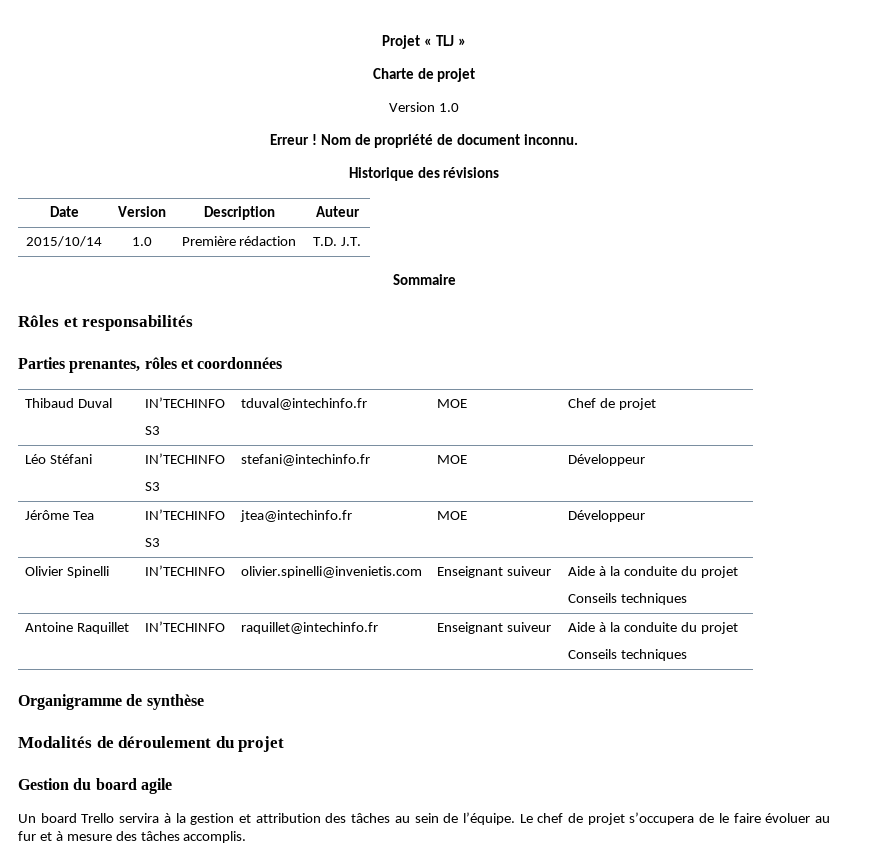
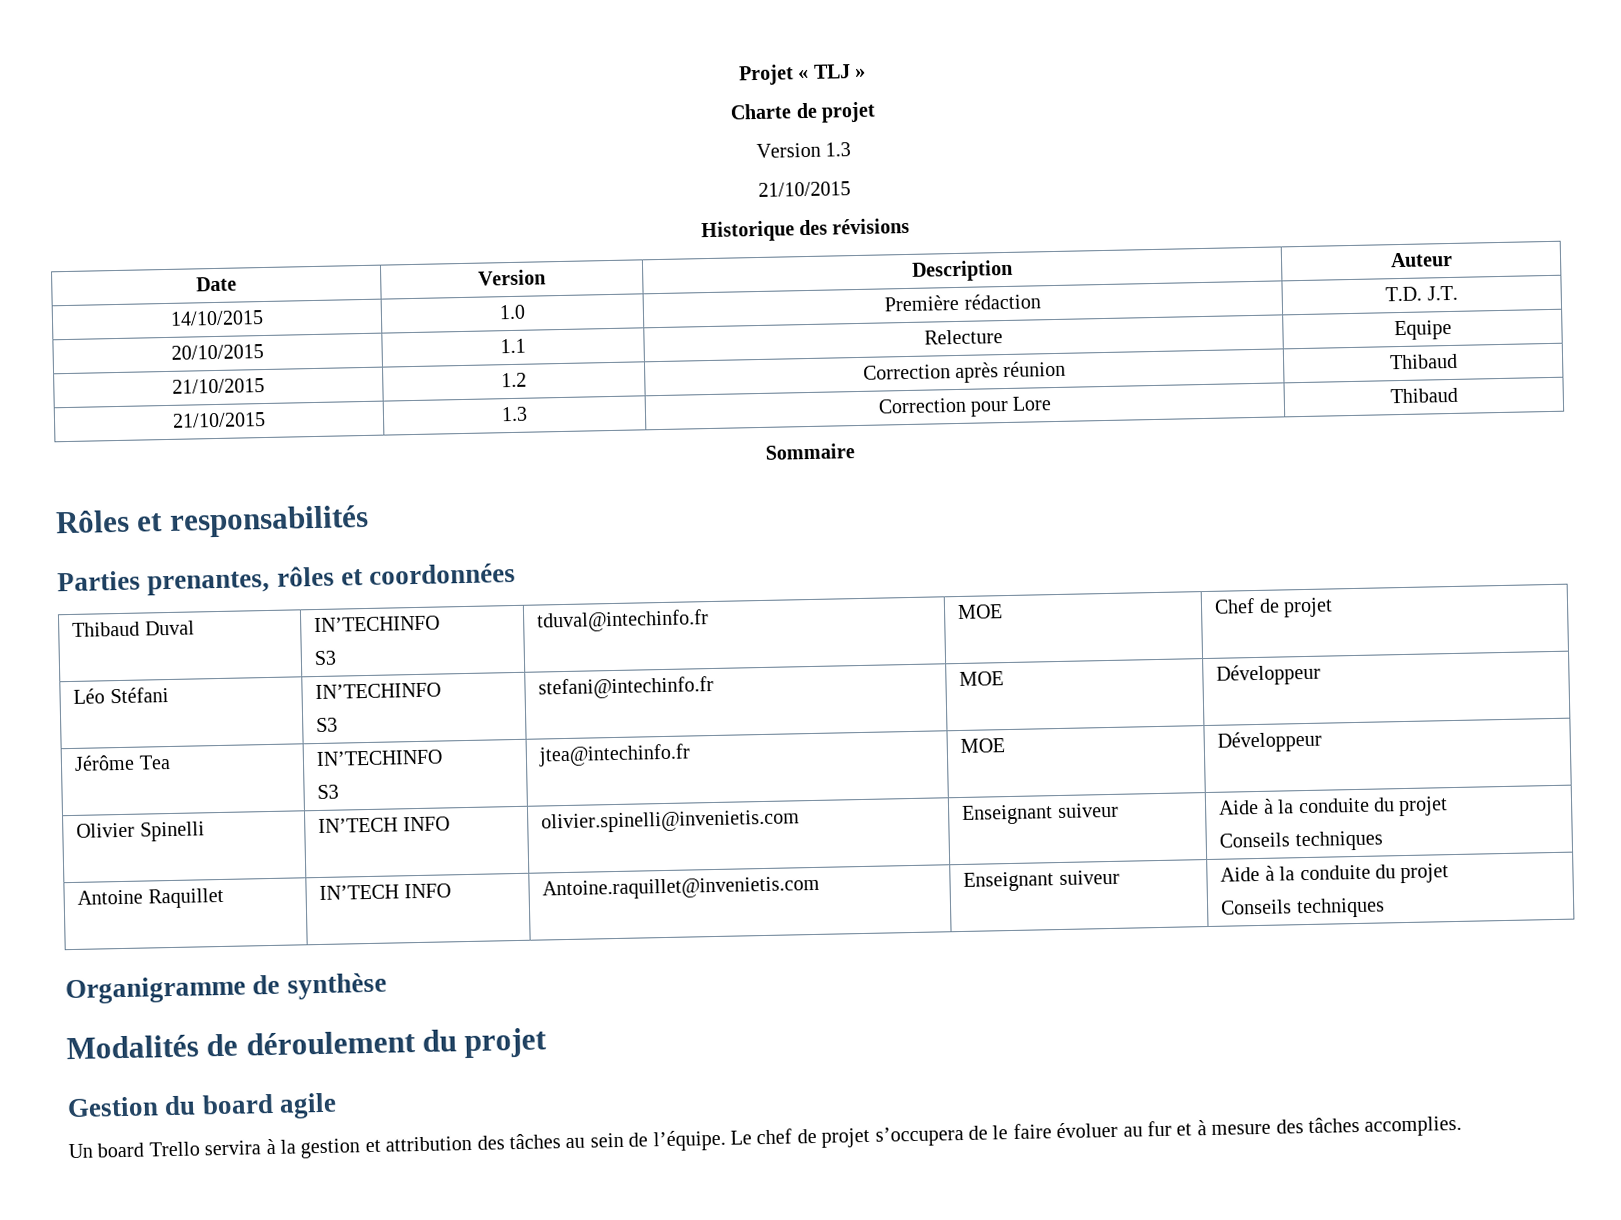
- Version 1.0
- Erreur ! Nom de propriété de document inconnu.
+ Version 1.3
+ 21/10/2015
- 2015/10/14 | 1.0 | Première rédaction | T.D. J.T.
+ 14/10/2015 | 1.0 | Première rédaction | T.D. J.T.
+ 20/10/2015 | 1.1 | Relecture | Equipe
+ 21/10/2015 | 1.2 | Correction après réunion | Thibaud
+ 21/10/2015 | 1.3 | Correction pour Lore | Thibaud
- Olivier Spinelli | IN’TECHINFO | olivier.spinelli@invenietis.com | Enseignant suiveur | Aide à la conduite du projet
+ Olivier Spinelli | IN’TECH INFO | olivier.spinelli@invenietis.com | Enseignant suiveur | Aide à la conduite du projet
- Antoine Raquillet | IN’TECHINFO | raquillet@intechinfo.fr | Enseignant suiveur | Aide à la conduite du projet
+ Antoine Raquillet | IN’TECH INFO | Antoine.raquillet@invenietis.com | Enseignant suiveur | Aide à la conduite du projet
- Le chef de projet s’occupera de le faire évoluer au fur et à mesure des tâches accomplis.
+ Le chef de projet s’occupera de le faire évoluer au fur et à mesure des tâches accomplies.

